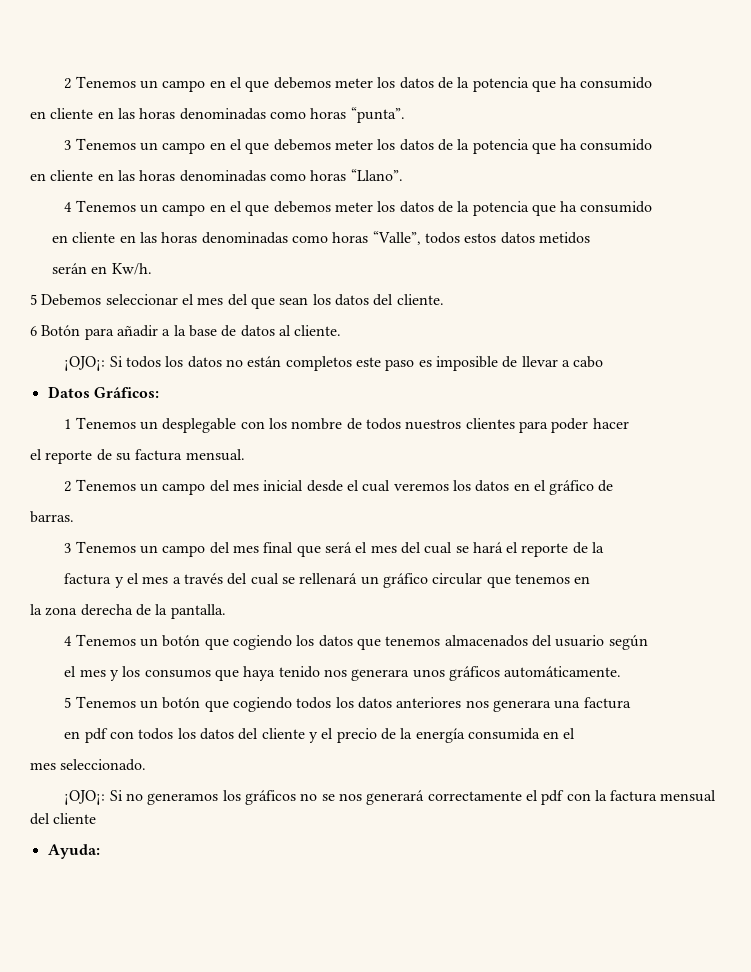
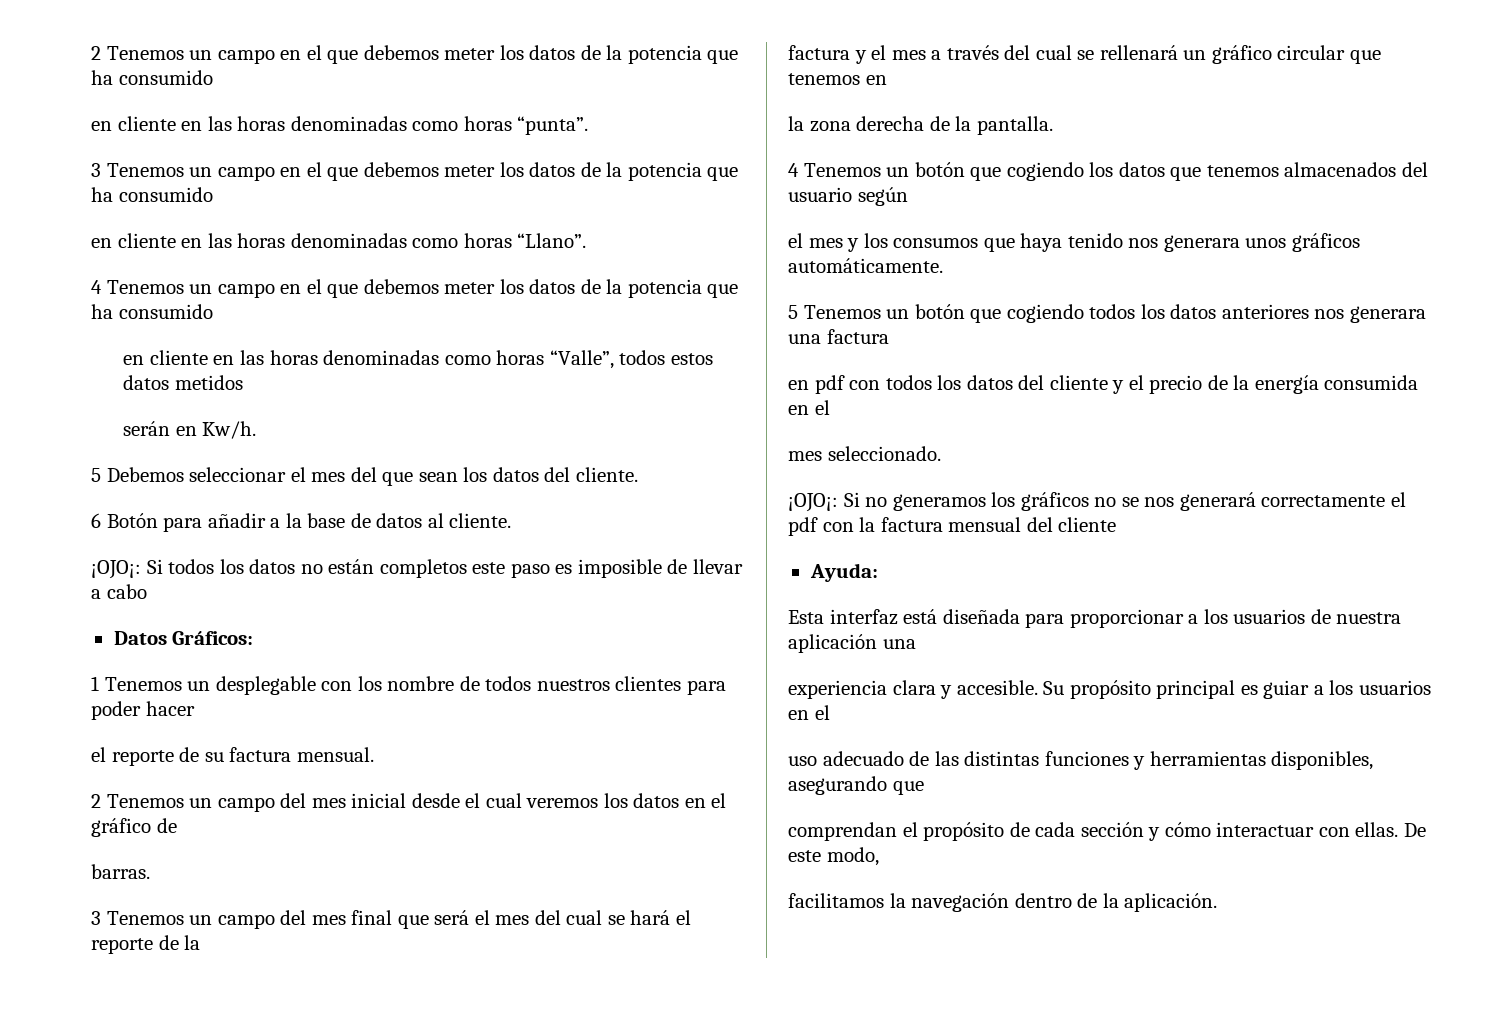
+ Esta interfaz está diseñada para proporcionar a los usuarios de nuestra aplicación una
+ experiencia clara y accesible. Su propósito principal es guiar a los usuarios en el
+ uso adecuado de las distintas funciones y herramientas disponibles, asegurando que
+ comprendan el propósito de cada sección y cómo interactuar con ellas. De este modo,
+ facilitamos la navegación dentro de la aplicación.

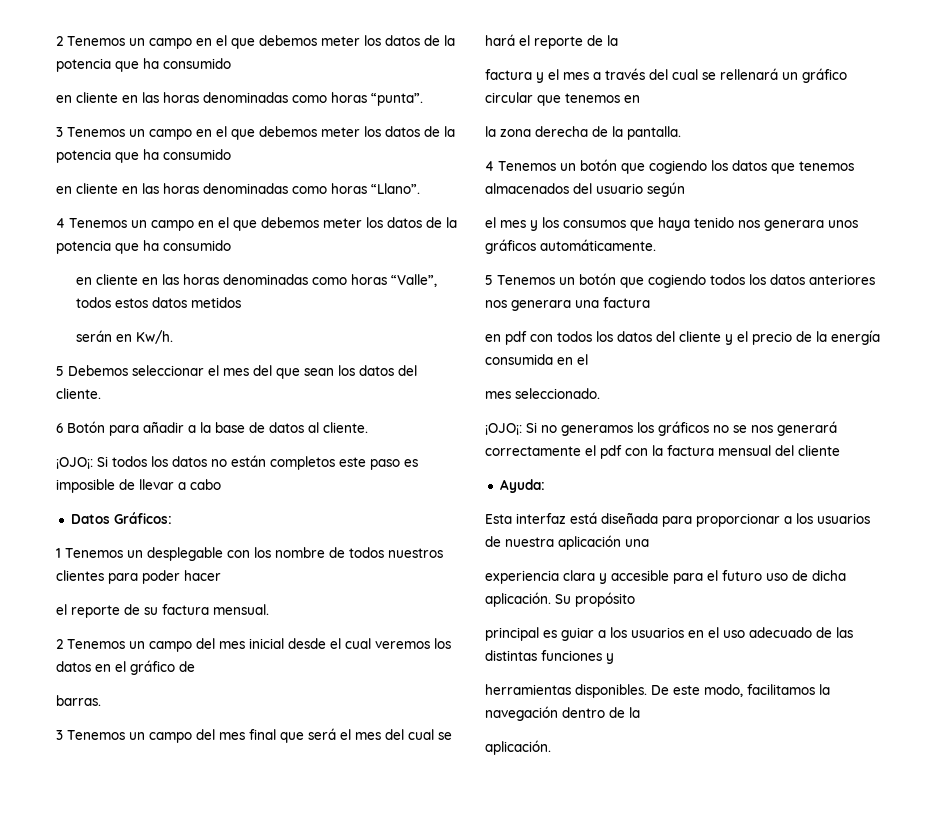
- experiencia clara y accesible.
+ experiencia clara y accesible para el futuro uso de dicha aplicación.
- Su propósito principal es guiar a los usuarios en el
- uso adecuado de las distintas funciones y herramientas disponibles, asegurando que
- comprendan el propósito de cada sección y cómo interactuar con ellas.
+ Su propósito
+ principal es guiar a los usuarios en el uso adecuado de las distintas funciones y
+ herramientas disponibles.
- De este modo,
- facilitamos la navegación dentro de la aplicación.
+ De este modo, facilitamos la navegación dentro de la
+ aplicación.

